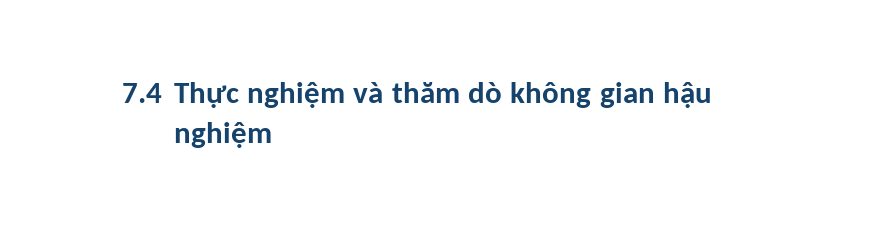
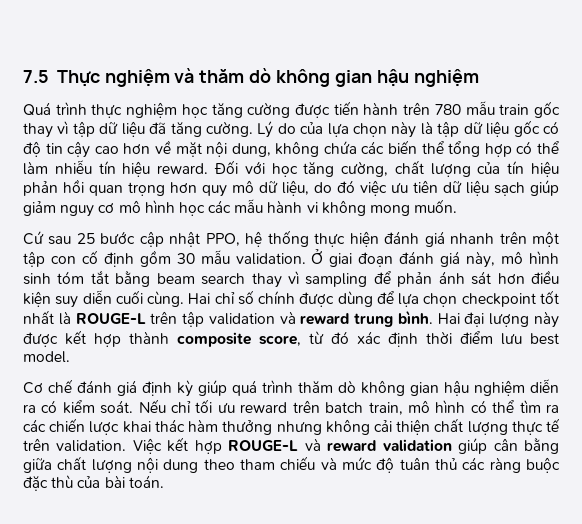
- 7.4 Thực nghiệm và thăm dò không gian hậu nghiệm
+ 7.5 Thực nghiệm và thăm dò không gian hậu nghiệm
+ Quá trình thực nghiệm học tăng cường được tiến hành trên 780 mẫu train gốc thay vì tập dữ liệu đã tăng cường. Lý do của lựa chọn này là tập dữ liệu gốc có độ tin cậy cao hơn về mặt nội dung, không chứa các biến thể tổng hợp có thể làm nhiễu tín hiệu reward. Đối với học tăng cường, chất lượng của tín hiệu phản hồi quan trọng hơn quy mô dữ liệu, do đó việc ưu tiên dữ liệu sạch giúp giảm nguy cơ mô hình học các mẫu hành vi không mong muốn.
+ Cứ sau 25 bước cập nhật PPO, hệ thống thực hiện đánh giá nhanh trên một tập con cố định gồm 30 mẫu validation. Ở giai đoạn đánh giá này, mô hình sinh tóm tắt bằng beam search thay vì sampling để phản ánh sát hơn điều kiện suy diễn cuối cùng. Hai chỉ số chính được dùng để lựa chọn checkpoint tốt nhất là ROUGE-L trên tập validation và reward trung bình. Hai đại lượng này được kết hợp thành composite score, từ đó xác định thời điểm lưu best model.
+ Cơ chế đánh giá định kỳ giúp quá trình thăm dò không gian hậu nghiệm diễn ra có kiểm soát. Nếu chỉ tối ưu reward trên batch train, mô hình có thể tìm ra các chiến lược khai thác hàm thưởng nhưng không cải thiện chất lượng thực tế trên validation. Việc kết hợp ROUGE-L và reward validation giúp cân bằng giữa chất lượng nội dung theo tham chiếu và mức độ tuân thủ các ràng buộc đặc thù của bài toán.

